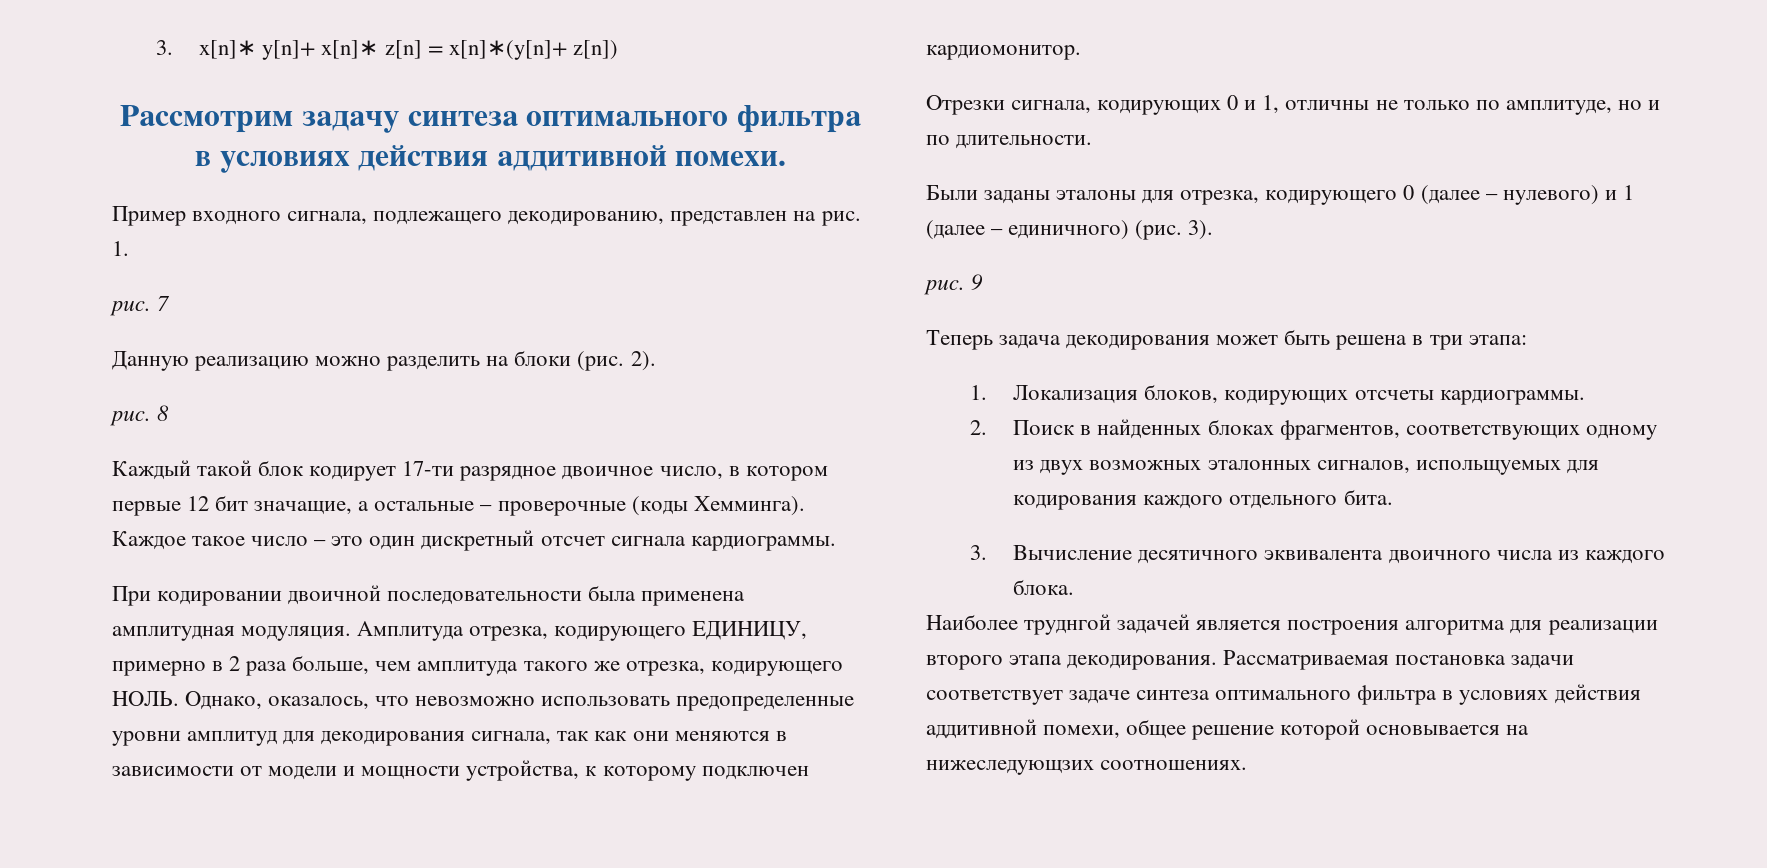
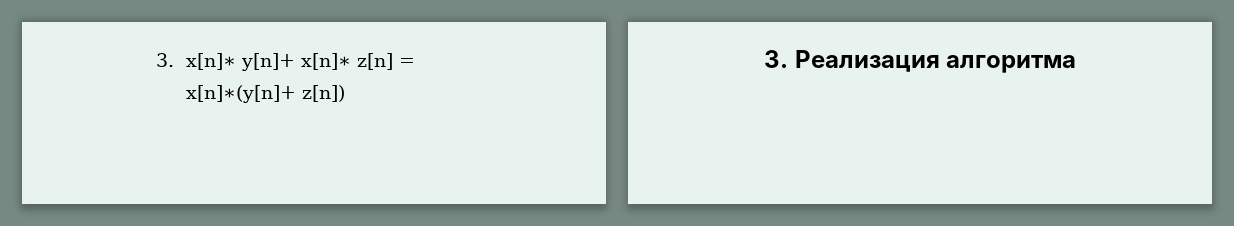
- Рассмотрим задачу синтеза оптимального фильтра в условиях действия аддитивной помехи.
- Пример входного сигнала, подлежащего декодированию, представлен на рис. 1.
- рис. 7
- Данную реализацию можно разделить на блоки (рис. 2).
- рис. 8
- Каждый такой блок кодирует 17-ти разрядное двоичное число, в котором первые 12 бит значащие, а остальные – проверочные (коды Хемминга). Каждое такое число – это один дискретный отсчет сигнала кардиограммы.
- При кодировании двоичной последовательности была применена амплитудная модуляция. Амплитуда отрезка, кодирующего ЕДИНИЦУ, примерно в 2 раза больше, чем амплитуда такого же отрезка, кодирующего НОЛЬ. Однако, оказалось, что невозможно использовать предопределенные уровни амплитуд для декодирования сигнала, так как они меняются в зависимости от модели и мощности устройства, к которому подключен кардиомонитор.
- Отрезки сигнала, кодирующих 0 и 1, отличны не только по амплитуде, но и по длительности.
- Были заданы эталоны для отрезка, кодирующего 0 (далее – нулевого) и 1 (далее – единичного) (рис. 3).
- рис. 9
- Теперь задача декодирования может быть решена в три этапа:
- 1. Локализация блоков, кодирующих отсчеты кардиограммы.
- 2. Поиск в найденных блоках фрагментов, соответствующих одному из двух возможных эталонных сигналов, испольщуемых для кодирования каждого отдельного бита.
- 3. Вычисление десятичного эквивалента двоичного числа из каждого блока.
- Наиболее труднгой задачей является построения алгоритма для реализации второго этапа декодирования. Рассматриваемая постановка задачи соответствует задаче синтеза оптимального фильтра в условиях действия аддитивной помехи, общее решение которой основывается на нижеследующзих соотношениях.
+ 3. Реализация алгоритма

